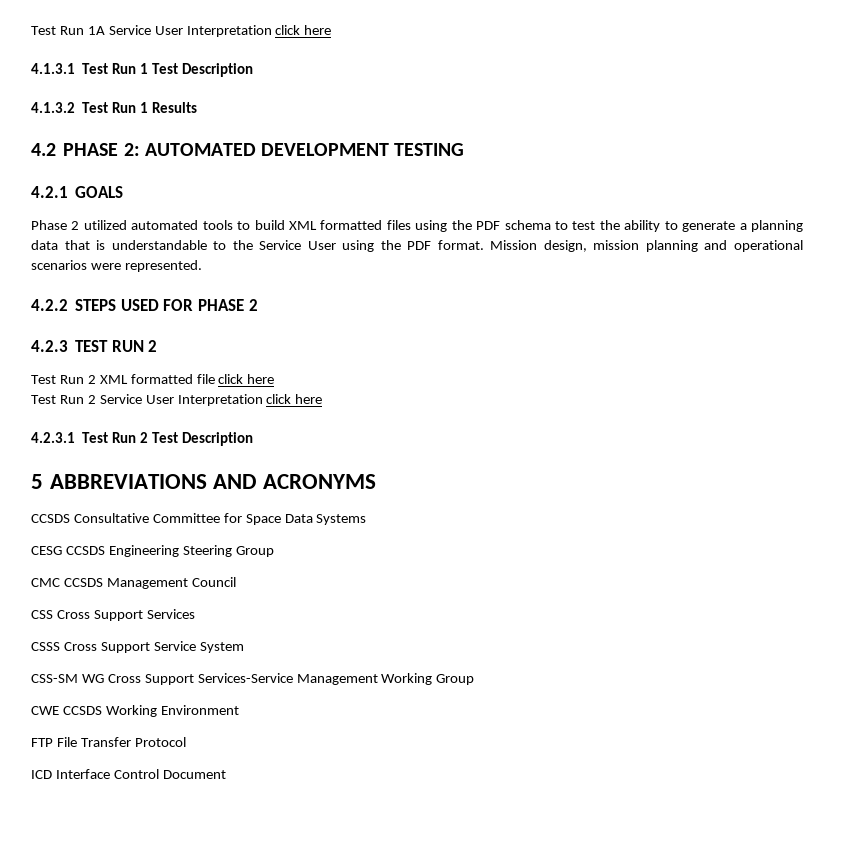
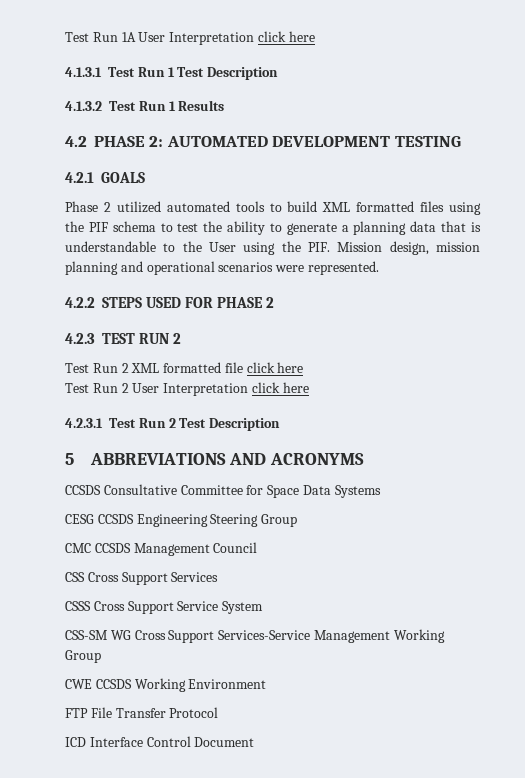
- Test Run 1A Service User Interpretation click here
+ Test Run 1A User Interpretation click here
- Phase 2 utilized automated tools to build XML formatted files using the PDF schema to test the ability to generate a planning data that is understandable to the Service User using the PDF format. Mission design, mission planning and operational scenarios were represented.
+ Phase 2 utilized automated tools to build XML formatted files using the PIF schema to test the ability to generate a planning data that is understandable to the User using the PIF. Mission design, mission planning and operational scenarios were represented.
- Test Run 2 Service User Interpretation click here
+ Test Run 2 User Interpretation click here

